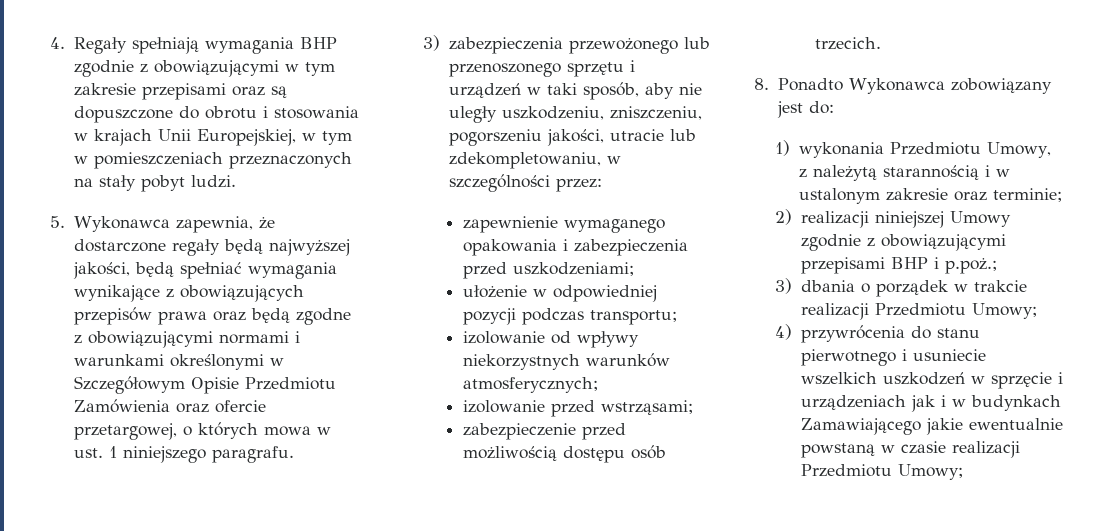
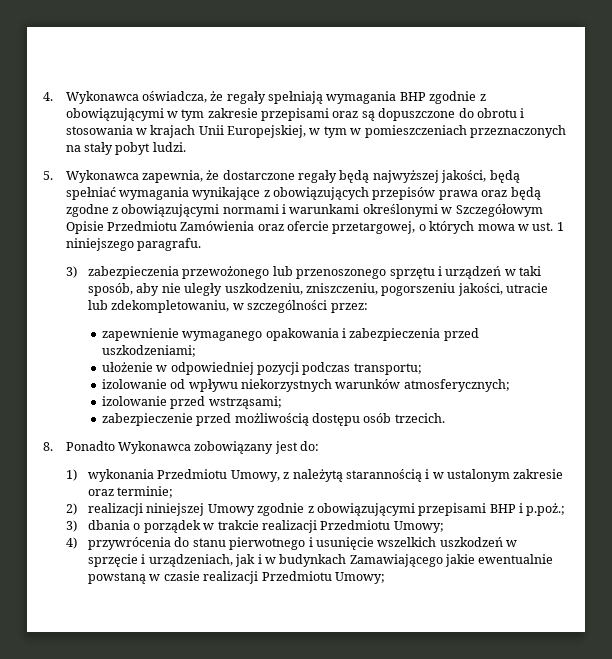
- 4. Regały spełniają wymagania BHP zgodnie z obowiązującymi w tym zakresie przepisami oraz są dopuszczone do obrotu i stosowania w krajach Unii Europejskiej, w tym w pomieszczeniach przeznaczonych na stały pobyt ludzi.
+ 4. Wykonawca oświadcza, że regały spełniają wymagania BHP zgodnie z obowiązującymi w tym zakresie przepisami oraz są dopuszczone do obrotu i stosowania w krajach Unii Europejskiej, w tym w pomieszczeniach przeznaczonych na stały pobyt ludzi.
- izolowanie od wpływy niekorzystnych warunków atmosferycznych;
+ izolowanie od wpływu niekorzystnych warunków atmosferycznych;
- 4) przywrócenia do stanu pierwotnego i usuniecie wszelkich uszkodzeń w sprzęcie i urządzeniach jak i w budynkach Zamawiającego jakie ewentualnie powstaną w czasie realizacji Przedmiotu Umowy;
+ 4) przywrócenia do stanu pierwotnego i usunięcie wszelkich uszkodzeń w sprzęcie i urządzeniach, jak i w budynkach Zamawiającego jakie ewentualnie powstaną w czasie realizacji Przedmiotu Umowy;

